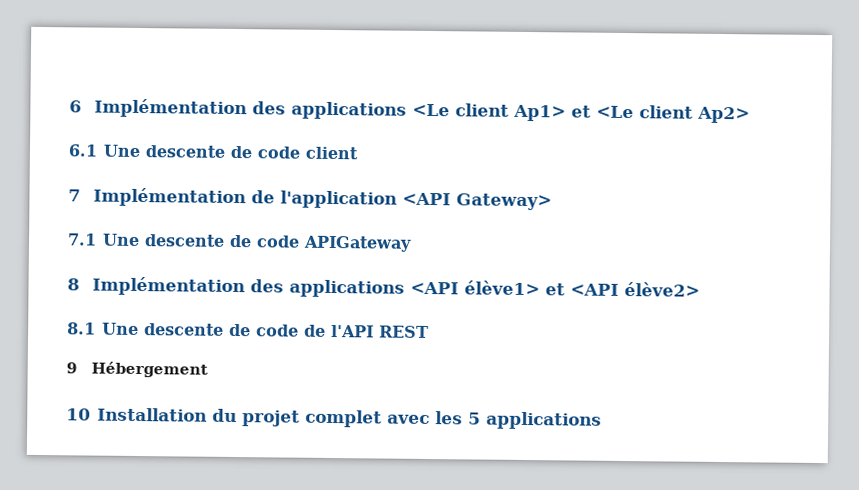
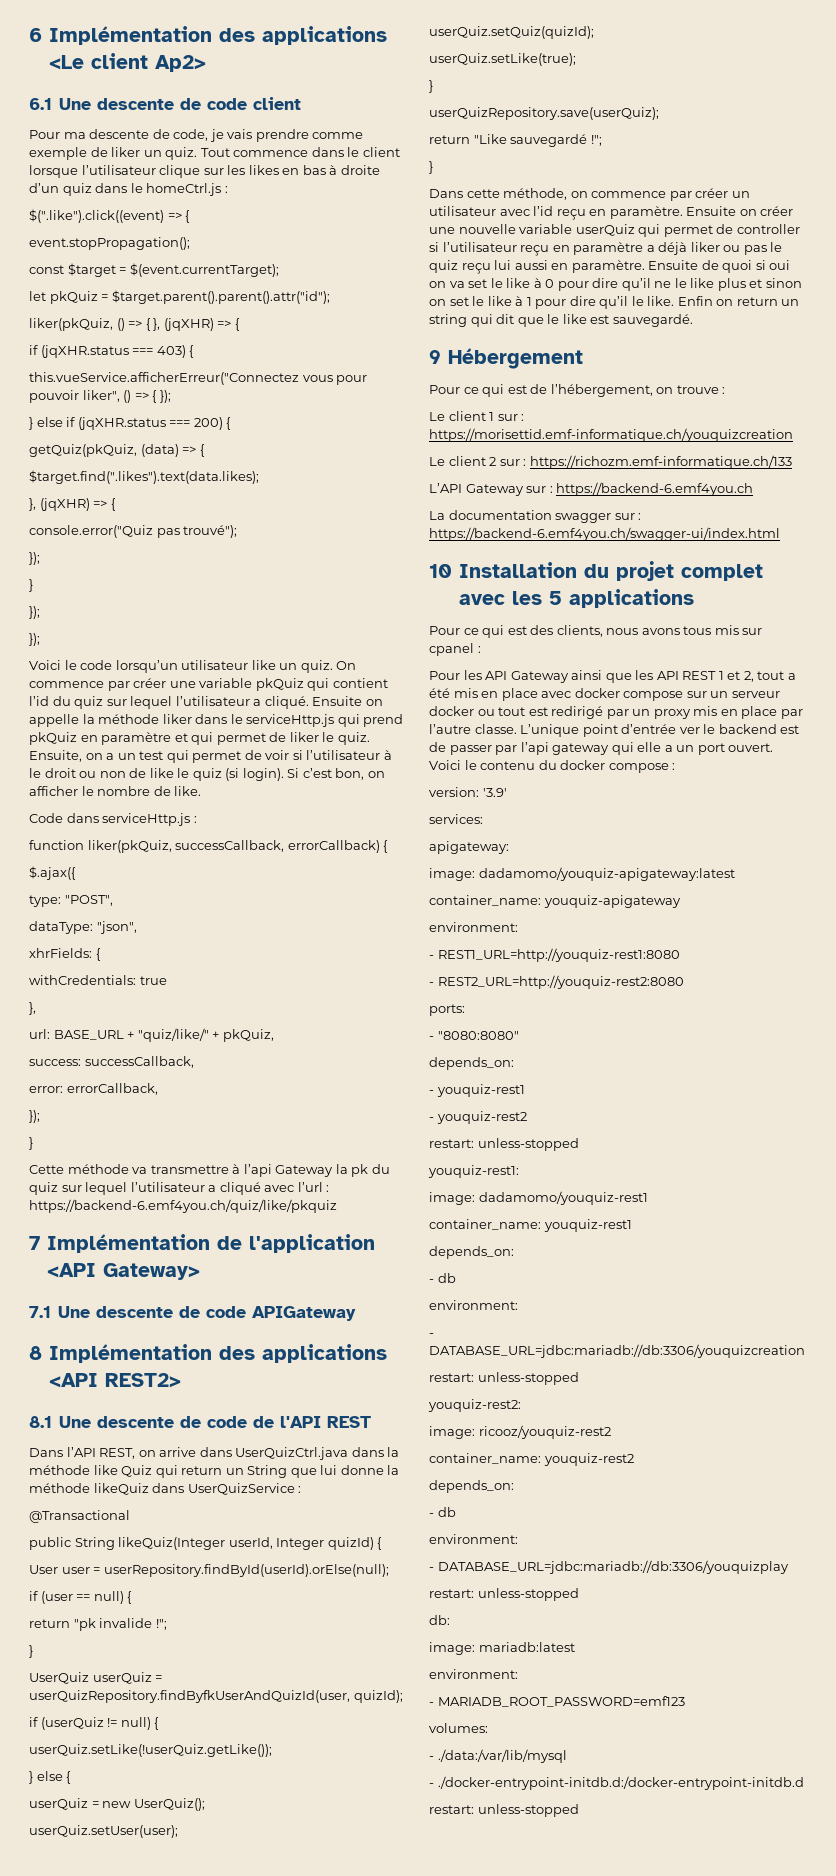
- 6 Implémentation des applications <Le client Ap1> et <Le client Ap2>
+ 6 Implémentation des applications <Le client Ap2>
+ Pour ma descente de code, je vais prendre comme exemple de liker un quiz. Tout commence dans le client lorsque l’utilisateur clique sur les likes en bas à droite d’un quiz dans le homeCtrl.js :
+ $(".like").click((event) => {
+ event.stopPropagation();
+ const $target = $(event.currentTarget);
+ let pkQuiz = $target.parent().parent().attr("id");
+ liker(pkQuiz, () => { }, (jqXHR) => {
+ if (jqXHR.status === 403) {
+ this.vueService.afficherErreur("Connectez vous pour pouvoir liker", () => { });
+ } else if (jqXHR.status === 200) {
+ getQuiz(pkQuiz, (data) => {
+ $target.find(".likes").text(data.likes);
+ }, (jqXHR) => {
+ console.error("Quiz pas trouvé");
+ });
+ }
+ });
+ });
+ Voici le code lorsqu’un utilisateur like un quiz. On commence par créer une variable pkQuiz qui contient l’id du quiz sur lequel l’utilisateur a cliqué. Ensuite on appelle la méthode liker dans le serviceHttp.js qui prend pkQuiz en paramètre et qui permet de liker le quiz. Ensuite, on a un test qui permet de voir si l’utilisateur à le droit ou non de like le quiz (si login). Si c’est bon, on afficher le nombre de like.
+ Code dans serviceHttp.js :
+ function liker(pkQuiz, successCallback, errorCallback) {
+ $.ajax({
+ type: "POST",
+ dataType: "json",
+ xhrFields: {
+ withCredentials: true
+ },
+ url: BASE_URL + "quiz/like/" + pkQuiz,
+ success: successCallback,
+ error: errorCallback,
+ });
+ }
+ Cette méthode va transmettre à l’api Gateway la pk du quiz sur lequel l’utilisateur a cliqué avec l’url : https://backend-6.emf4you.ch/quiz/like/pkquiz
- 8 Implémentation des applications <API élève1> et <API élève2>
+ 8 Implémentation des applications <API REST2>
+ Dans l’API REST, on arrive dans UserQuizCtrl.java dans la méthode like Quiz qui return un String que lui donne la méthode likeQuiz dans UserQuizService :
+ @Transactional
+ public String likeQuiz(Integer userId, Integer quizId) {
+ User user = userRepository.findById(userId).orElse(null);
+ if (user == null) {
+ return "pk invalide !";
+ }
+ UserQuiz userQuiz = userQuizRepository.findByfkUserAndQuizId(user, quizId);
+ if (userQuiz != null) {
+ userQuiz.setLike(!userQuiz.getLike());
+ } else {
+ userQuiz = new UserQuiz();
+ userQuiz.setUser(user);
+ userQuiz.setQuiz(quizId);
+ userQuiz.setLike(true);
+ }
+ userQuizRepository.save(userQuiz);
+ return "Like sauvegardé !";
+ }
+ Dans cette méthode, on commence par créer un utilisateur avec l’id reçu en paramètre. Ensuite on créer une nouvelle variable userQuiz qui permet de controller si l’utilisateur reçu en paramètre a déjà liker ou pas le quiz reçu lui aussi en paramètre. Ensuite de quoi si oui on va set le like à 0 pour dire qu’il ne le like plus et sinon on set le like à 1 pour dire qu’il le like. Enfin on return un string qui dit que le like est sauvegardé.
  9 Hébergement
+ Pour ce qui est de l’hébergement, on trouve :
+ Le client 1 sur : https://morisettid.emf-informatique.ch/youquizcreation
+ Le client 2 sur : https://richozm.emf-informatique.ch/133
+ L’API Gateway sur : https://backend-6.emf4you.ch
+ La documentation swagger sur : https://backend-6.emf4you.ch/swagger-ui/index.html
+ Pour ce qui est des clients, nous avons tous mis sur cpanel :
+ Pour les API Gateway ainsi que les API REST 1 et 2, tout a été mis en place avec docker compose sur un serveur docker ou tout est redirigé par un proxy mis en place par l’autre classe. L’unique point d’entrée ver le backend est de passer par l’api gateway qui elle a un port ouvert. Voici le contenu du docker compose :
+ version: '3.9'
+ services:
+ apigateway:
+ image: dadamomo/youquiz-apigateway:latest
+ container_name: youquiz-apigateway
+ environment:
+ - REST1_URL=http://youquiz-rest1:8080
+ - REST2_URL=http://youquiz-rest2:8080
+ ports:
+ - "8080:8080"
+ depends_on:
+ - youquiz-rest1
+ - youquiz-rest2
+ restart: unless-stopped
+ youquiz-rest1:
+ image: dadamomo/youquiz-rest1
+ container_name: youquiz-rest1
+ depends_on:
+ - db
+ environment:
+ - DATABASE_URL=jdbc:mariadb://db:3306/youquizcreation
+ restart: unless-stopped
+ youquiz-rest2:
+ image: ricooz/youquiz-rest2
+ container_name: youquiz-rest2
+ depends_on:
+ - db
+ environment:
+ - DATABASE_URL=jdbc:mariadb://db:3306/youquizplay
+ restart: unless-stopped
+ db:
+ image: mariadb:latest
+ environment:
+ - MARIADB_ROOT_PASSWORD=emf123
+ volumes:
+ - ./data:/var/lib/mysql
+ - ./docker-entrypoint-initdb.d:/docker-entrypoint-initdb.d
+ restart: unless-stopped

